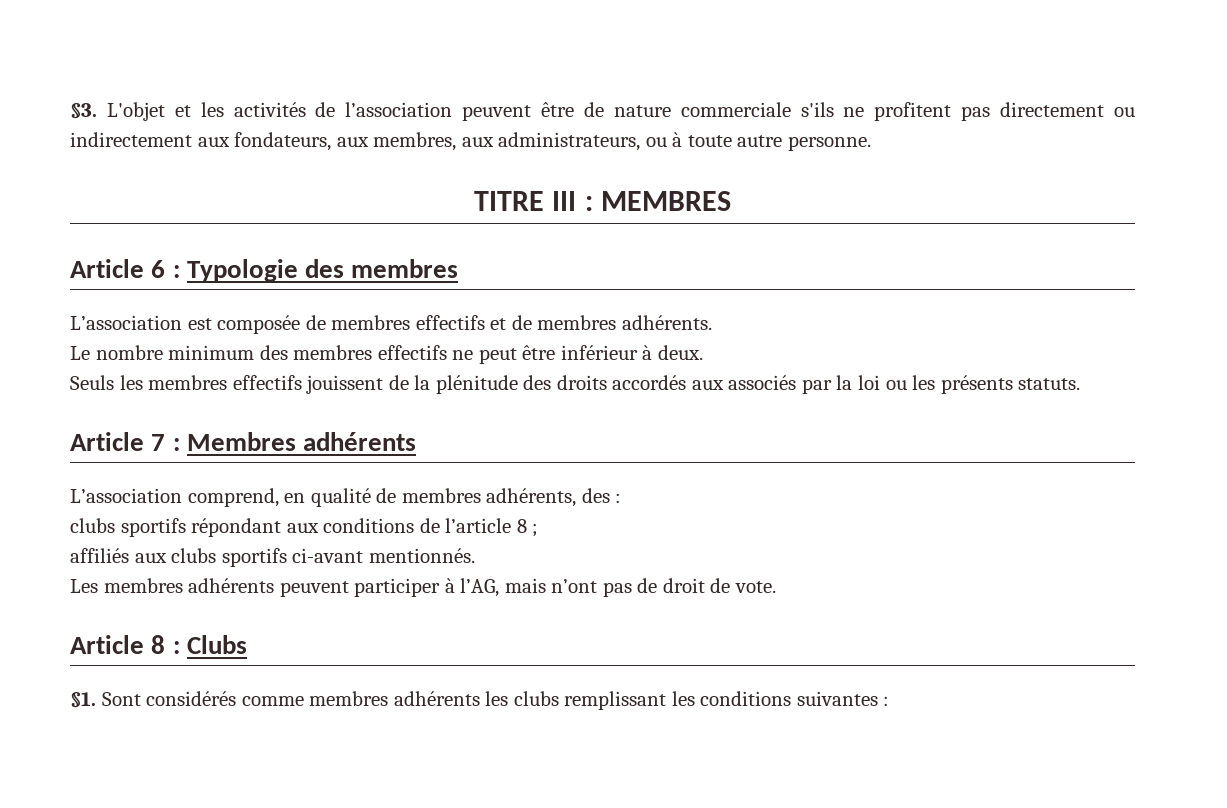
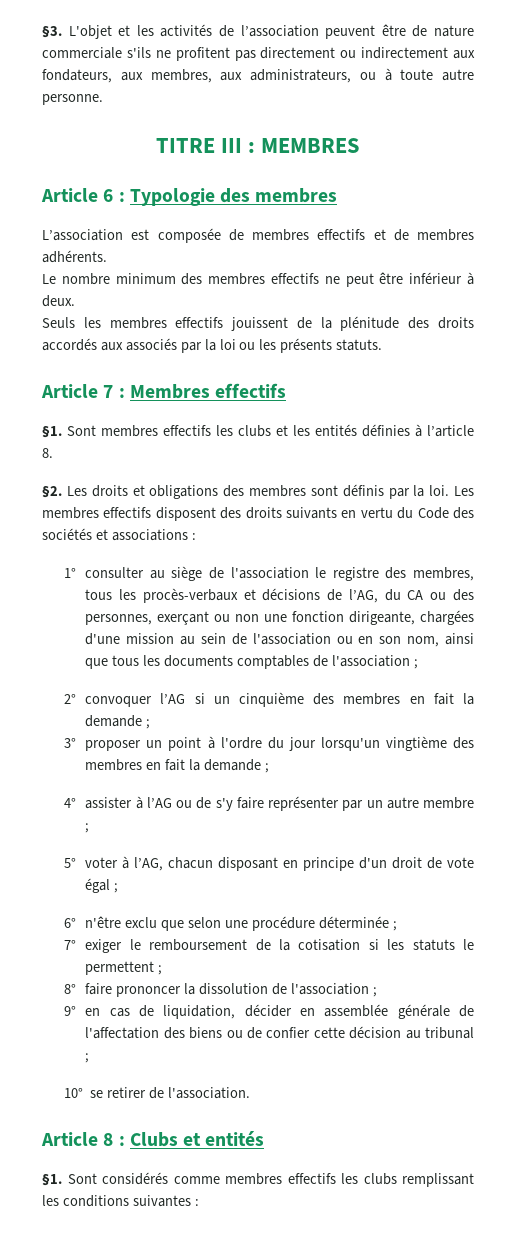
- Article 7 : Membres adhérents
- L’association comprend, en qualité de membres adhérents, des :
- clubs sportifs répondant aux conditions de l’article 8 ;
- affiliés aux clubs sportifs ci-avant mentionnés.
- Les membres adhérents peuvent participer à l’AG, mais n’ont pas de droit de vote.
+ Article 7 : Membres effectifs
+ §1. Sont membres effectifs les clubs et les entités définies à l’article 8.
+ §2. Les droits et obligations des membres sont définis par la loi. Les membres effectifs disposent des droits suivants en vertu du Code des sociétés et associations :
+ 1° consulter au siège de l'association le registre des membres, tous les procès-verbaux et décisions de l’AG, du CA ou des personnes, exerçant ou non une fonction dirigeante, chargées d'une mission au sein de l'association ou en son nom, ainsi que tous les documents comptables de l'association ;
+ 2° convoquer l’AG si un cinquième des membres en fait la demande ;
+ 3° proposer un point à l'ordre du jour lorsqu'un vingtième des membres en fait la demande ;
+ 4° assister à l’AG ou de s'y faire représenter par un autre membre ;
+ 5° voter à l’AG, chacun disposant en principe d'un droit de vote égal ;
+ 6° n'être exclu que selon une procédure déterminée ;
+ 7° exiger le remboursement de la cotisation si les statuts le permettent ;
+ 8° faire prononcer la dissolution de l'association ;
+ 9° en cas de liquidation, décider en assemblée générale de l'affectation des biens ou de confier cette décision au tribunal ;
+ 10° se retirer de l'association.
- Article 8 : Clubs
+ Article 8 : Clubs et entités
- Sont considérés comme membres adhérents les clubs remplissant les conditions suivantes :
+ Sont considérés comme membres effectifs les clubs remplissant les conditions suivantes :

